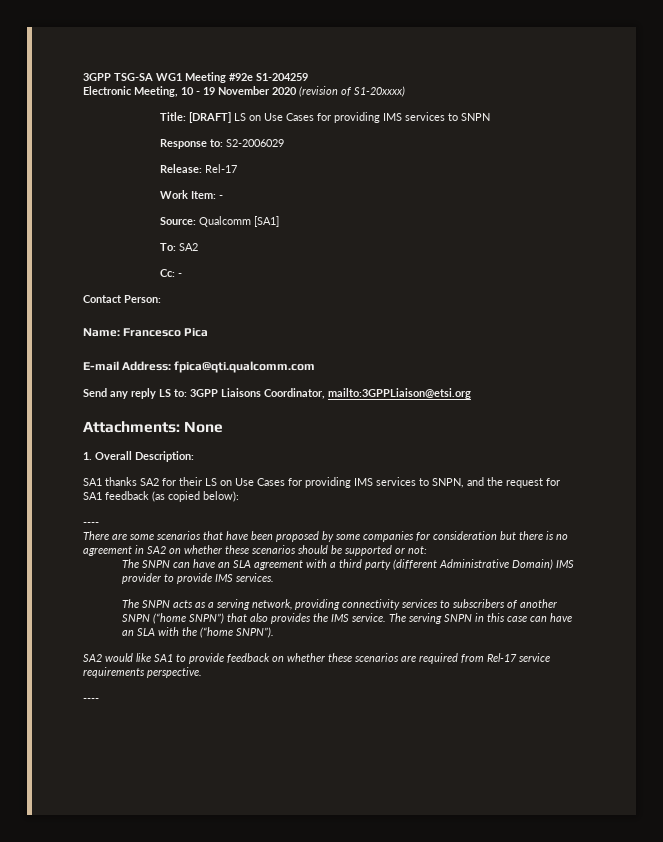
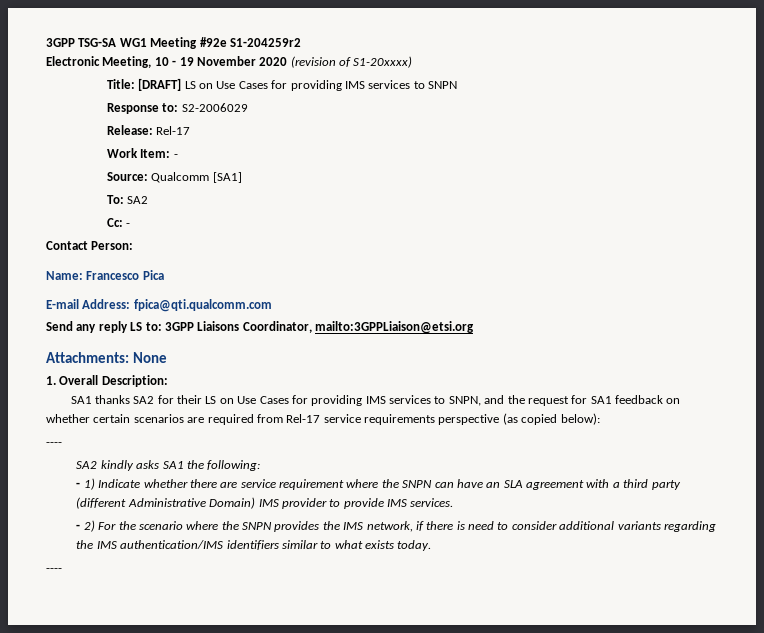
- 3GPP TSG-SA WG1 Meeting #92e S1-204259
+ 3GPP TSG-SA WG1 Meeting #92e S1-204259r2
- SA1 thanks SA2 for their LS on Use Cases for providing IMS services to SNPN, and the request for SA1 feedback (as copied below):
+ SA1 thanks SA2 for their LS on Use Cases for providing IMS services to SNPN, and the request for SA1 feedback on whether certain scenarios are required from Rel-17 service requirements perspective (as copied below):
  ----
- There are some scenarios that have been proposed by some companies for consideration but there is no agreement in SA2 on whether these scenarios should be supported or not:
- The SNPN can have an SLA agreement with a third party (different Administrative Domain) IMS provider to provide IMS services.
+ SA2 kindly asks SA1 the following:
+ - 1) Indicate whether there are service requirement where the SNPN can have an SLA agreement with a third party (different Administrative Domain) IMS provider to provide IMS services.
- The SNPN acts as a serving network, providing connectivity services to subscribers of another SNPN (“home SNPN”) that also provides the IMS service. The serving SNPN in this case can have an SLA with the (“home SNPN”).
- SA2 would like SA1 to provide feedback on whether these scenarios are required from Rel-17 service requirements perspective.
+ - 2) For the scenario where the SNPN provides the IMS network, if there is need to consider additional variants regarding the IMS authentication/IMS identifiers similar to what exists today.

